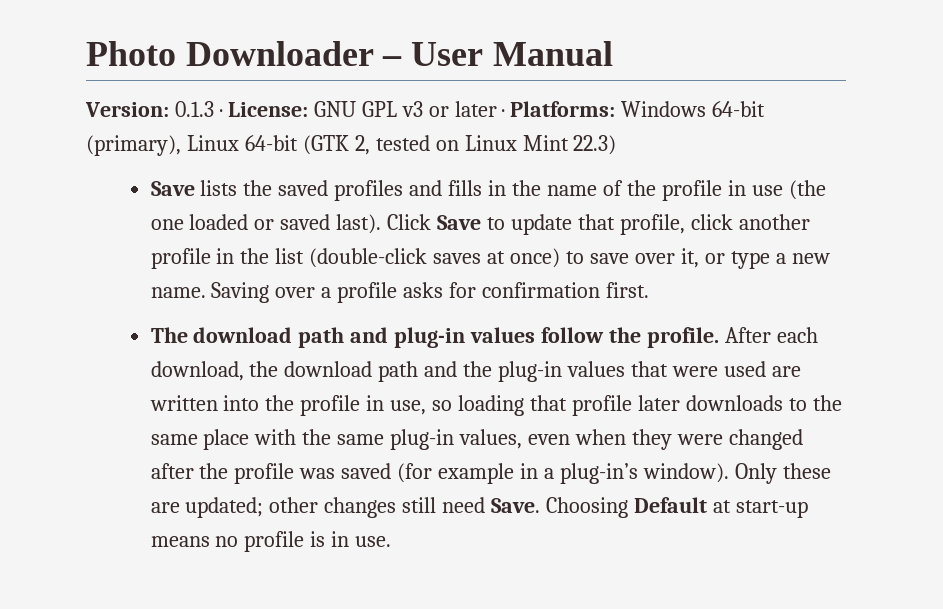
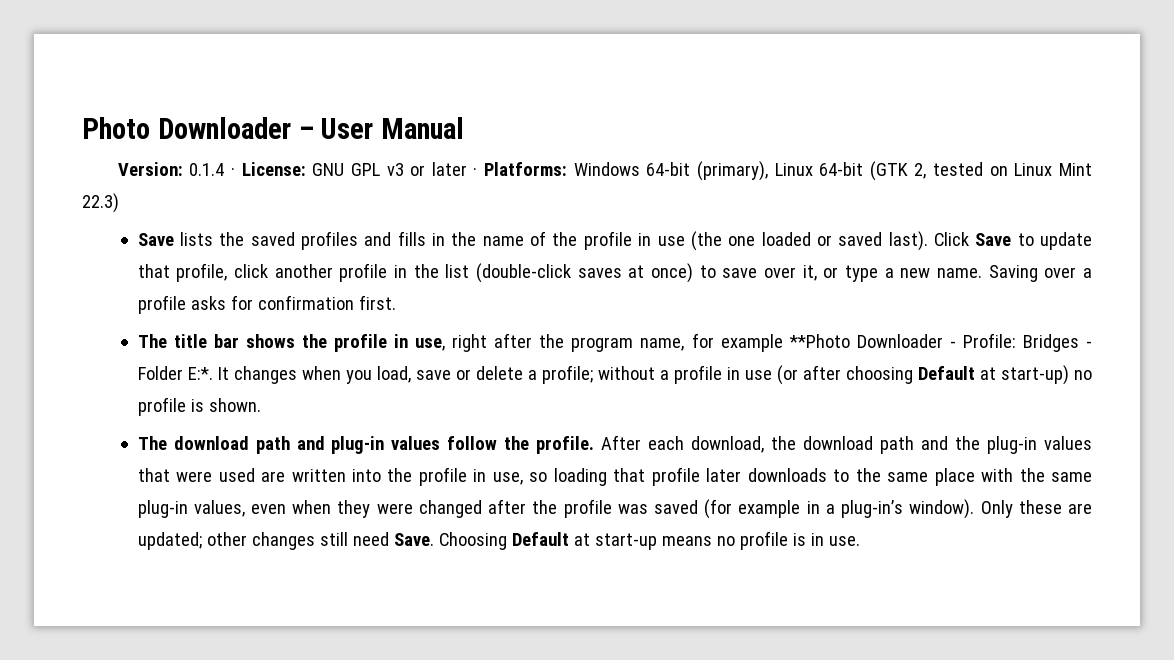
- Version: 0.1.3 · License: GNU GPL v3 or later · Platforms: Windows 64-bit (primary), Linux 64-bit (GTK 2, tested on Linux Mint 22.3)
+ Version: 0.1.4 · License: GNU GPL v3 or later · Platforms: Windows 64-bit (primary), Linux 64-bit (GTK 2, tested on Linux Mint 22.3)
+ The title bar shows the profile in use, right after the program name, for example **Photo Downloader - Profile: Bridges - Folder E:*. It changes when you load, save or delete a profile; without a profile in use (or after choosing Default at start-up) no profile is shown.

